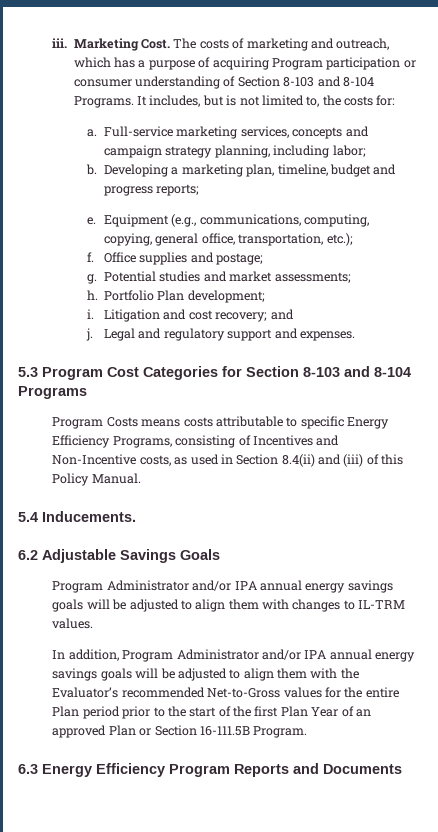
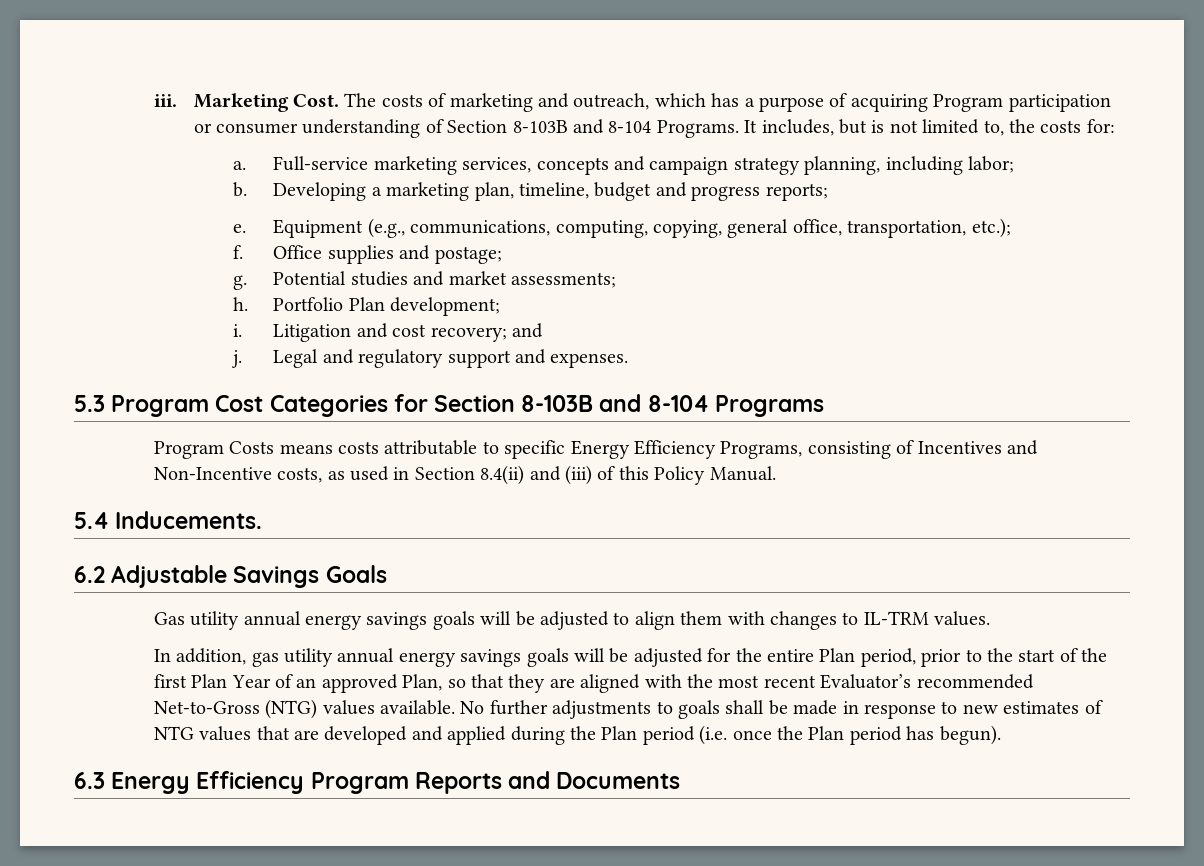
- The costs of marketing and outreach, which has a purpose of acquiring Program participation or consumer understanding of Section 8-103 and 8-104 Programs.
+ The costs of marketing and outreach, which has a purpose of acquiring Program participation or consumer understanding of Section 8-103B and 8-104 Programs.
- 5.3 Program Cost Categories for Section 8-103 and 8-104 Programs
+ 5.3 Program Cost Categories for Section 8-103B and 8-104 Programs
- Program Administrator and/or IPA annual energy savings goals will be adjusted to align them with changes to IL-TRM values.
+ Gas utility annual energy savings goals will be adjusted to align them with changes to IL-TRM values.
- In addition, Program Administrator and/or IPA annual energy savings goals will be adjusted to align them with the Evaluator’s recommended Net-to-Gross values for the entire Plan period prior to the start of the first Plan Year of an approved Plan or Section 16-111.5B Program.
+ In addition, gas utility annual energy savings goals will be adjusted for the entire Plan period, prior to the start of the first Plan Year of an approved Plan, so that they are aligned with the most recent Evaluator’s recommended Net-to-Gross (NTG) values available. No further adjustments to goals shall be made in response to new estimates of NTG values that are developed and applied during the Plan period (i.e. once the Plan period has begun).

